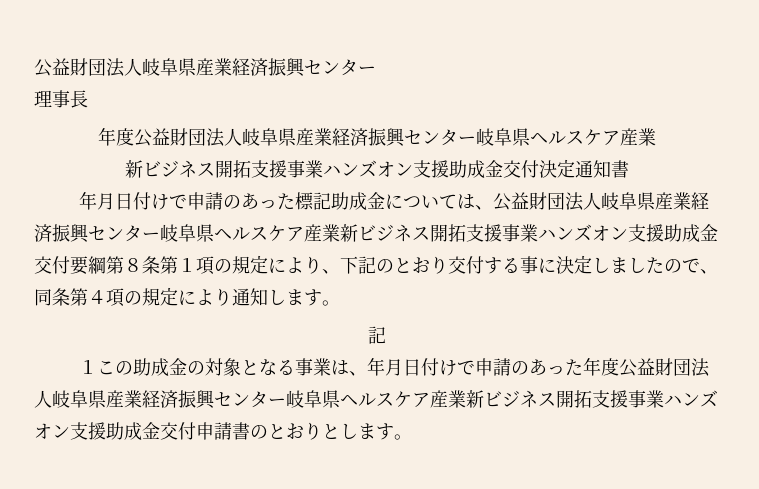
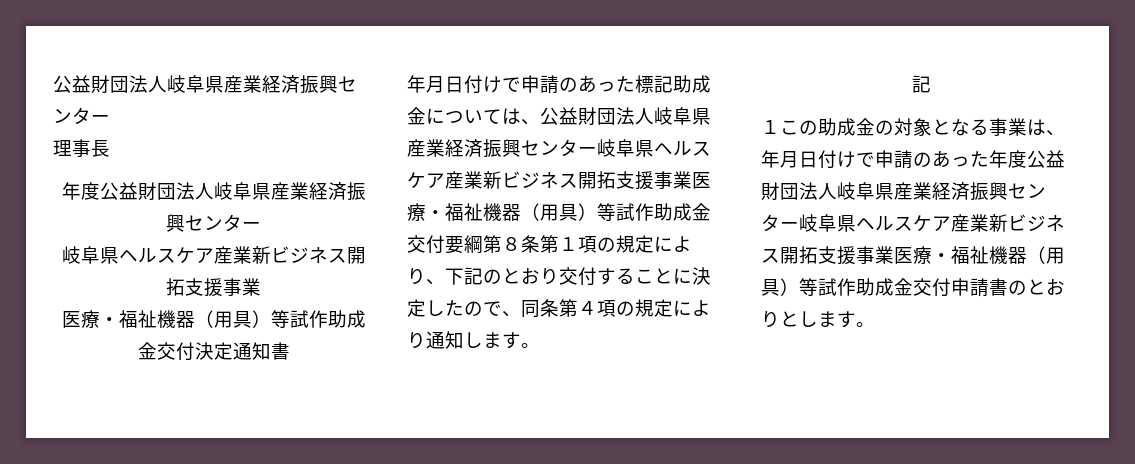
  理事長
- 年度公益財団法人岐阜県産業経済振興センター岐阜県ヘルスケア産業
- 新ビジネス開拓支援事業ハンズオン支援助成金交付決定通知書
+ 年度公益財団法人岐阜県産業経済振興センター
+ 岐阜県ヘルスケア産業新ビジネス開拓支援事業
+ 医療・福祉機器（用具）等試作助成金交付決定通知書
- 年月日付けで申請のあった標記助成金については、公益財団法人岐阜県産業経済振興センター岐阜県ヘルスケア産業新ビジネス開拓支援事業ハンズオン支援助成金交付要綱第８条第１項の規定により、下記のとおり交付する事に決定しましたので、同条第４項の規定により通知します。
+ 年月日付けで申請のあった標記助成金については、公益財団法人岐阜県産業経済振興センター岐阜県ヘルスケア産業新ビジネス開拓支援事業医療・福祉機器（用具）等試作助成金交付要綱第８条第１項の規定により、下記のとおり交付することに決定したので、同条第４項の規定により通知します。
- １この助成金の対象となる事業は、年月日付けで申請のあった年度公益財団法人岐阜県産業経済振興センター岐阜県ヘルスケア産業新ビジネス開拓支援事業ハンズオン支援助成金交付申請書のとおりとします。
+ １この助成金の対象となる事業は、年月日付けで申請のあった年度公益財団法人岐阜県産業経済振興センター岐阜県ヘルスケア産業新ビジネス開拓支援事業医療・福祉機器（用具）等試作助成金交付申請書のとおりとします。

